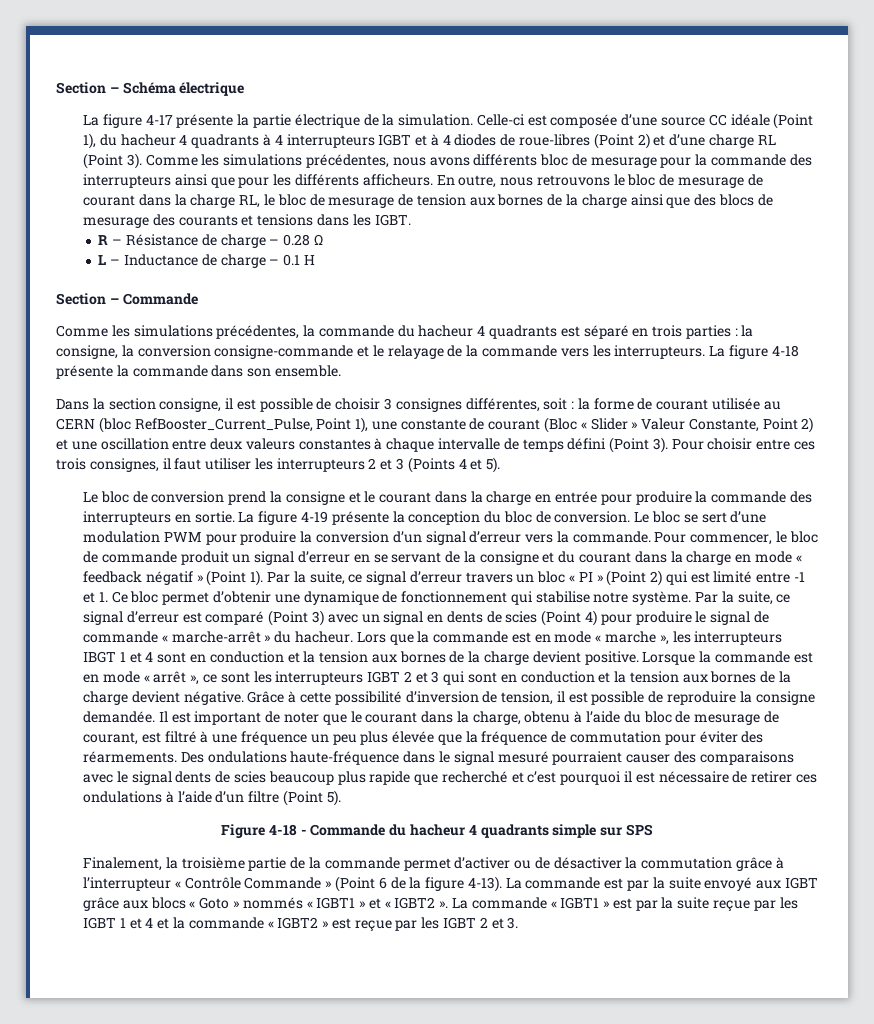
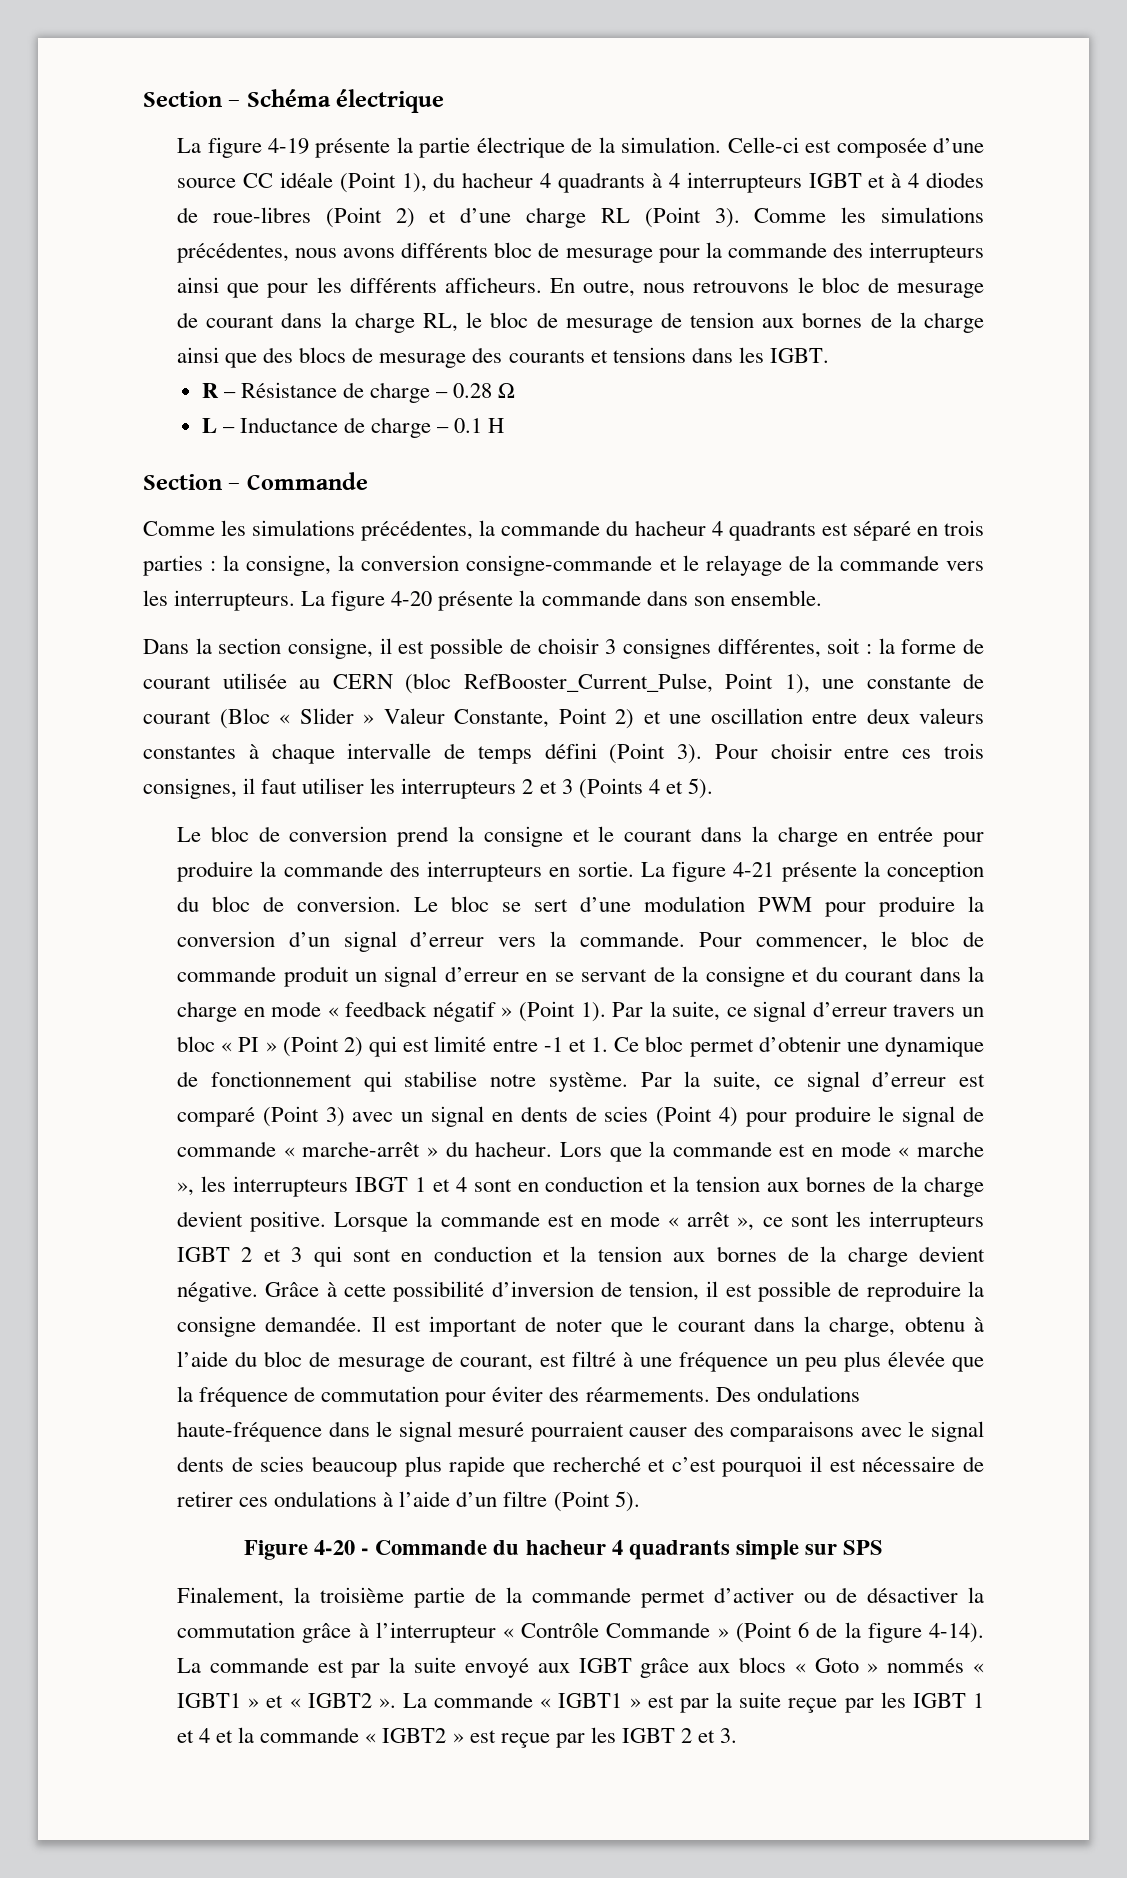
- La figure 4-17 présente la partie électrique de la simulation.
+ La figure 4-19 présente la partie électrique de la simulation.
- La figure 4-18 présente la commande dans son ensemble.
+ La figure 4-20 présente la commande dans son ensemble.
- La figure 4-19 présente la conception du bloc de conversion.
+ La figure 4-21 présente la conception du bloc de conversion.
- Figure 4-18 - Commande du hacheur 4 quadrants simple sur SPS
+ Figure 4-20 - Commande du hacheur 4 quadrants simple sur SPS
- Finalement, la troisième partie de la commande permet d’activer ou de désactiver la commutation grâce à l’interrupteur « Contrôle Commande » (Point 6 de la figure 4-13).
+ Finalement, la troisième partie de la commande permet d’activer ou de désactiver la commutation grâce à l’interrupteur « Contrôle Commande » (Point 6 de la figure 4-14).

